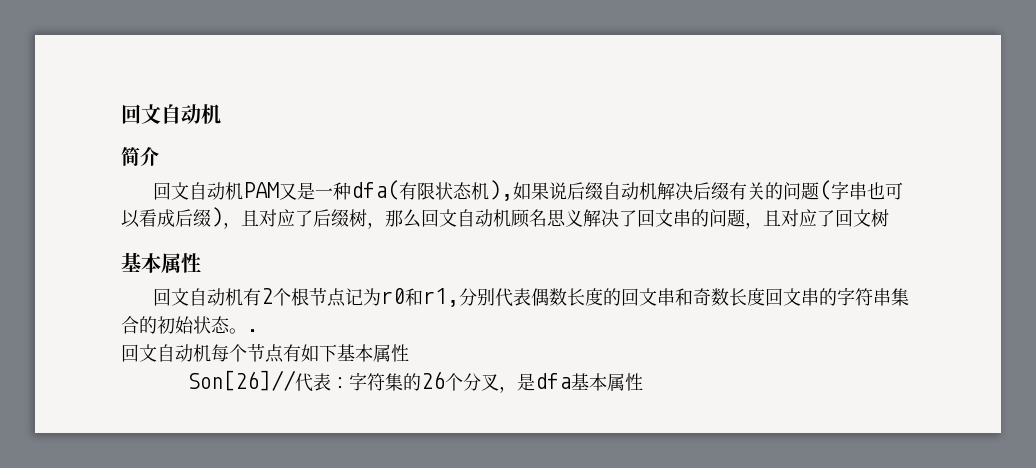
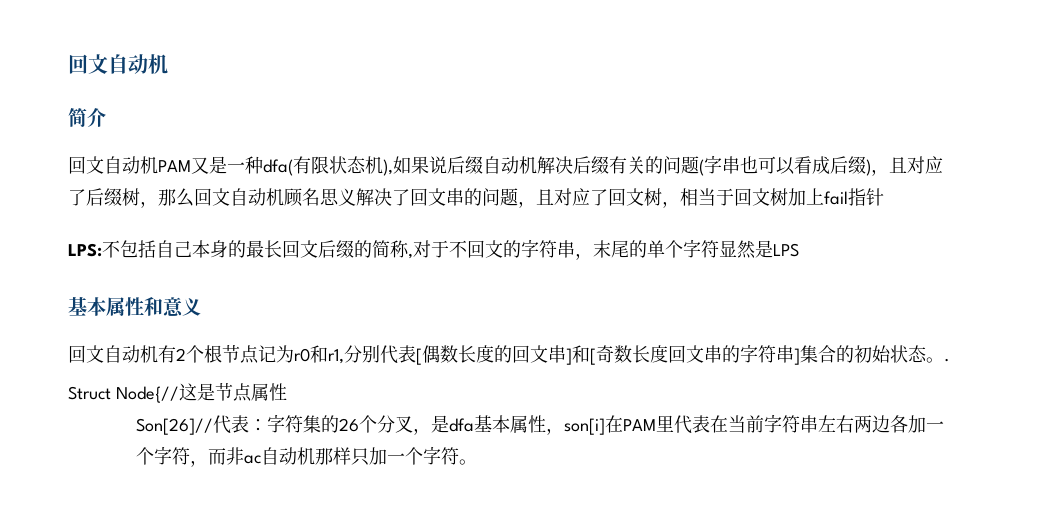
- 回文自动机PAM又是一种dfa(有限状态机),如果说后缀自动机解决后缀有关的问题(字串也可以看成后缀)，且对应了后缀树，那么回文自动机顾名思义解决了回文串的问题，且对应了回文树
- 基本属性
+ 回文自动机PAM又是一种dfa(有限状态机),如果说后缀自动机解决后缀有关的问题(字串也可以看成后缀)，且对应了后缀树，那么回文自动机顾名思义解决了回文串的问题，且对应了回文树，相当于回文树加上fail指针
+ LPS:不包括自己本身的最长回文后缀的简称,对于不回文的字符串，末尾的单个字符显然是LPS
+ 基本属性和意义
- 回文自动机有2个根节点记为r0和r1,分别代表偶数长度的回文串和奇数长度回文串的字符串集合的初始状态。.
+ 回文自动机有2个根节点记为r0和r1,分别代表[偶数长度的回文串]和[奇数长度回文串的字符串]集合的初始状态。.
- 回文自动机每个节点有如下基本属性
+ Struct Node{//这是节点属性
- Son[26]//代表：字符集的26个分叉，是dfa基本属性
+ Son[26]//代表：字符集的26个分叉，是dfa基本属性，son[i]在PAM里代表在当前字符串左右两边各加一个字符，而非ac自动机那样只加一个字符。

